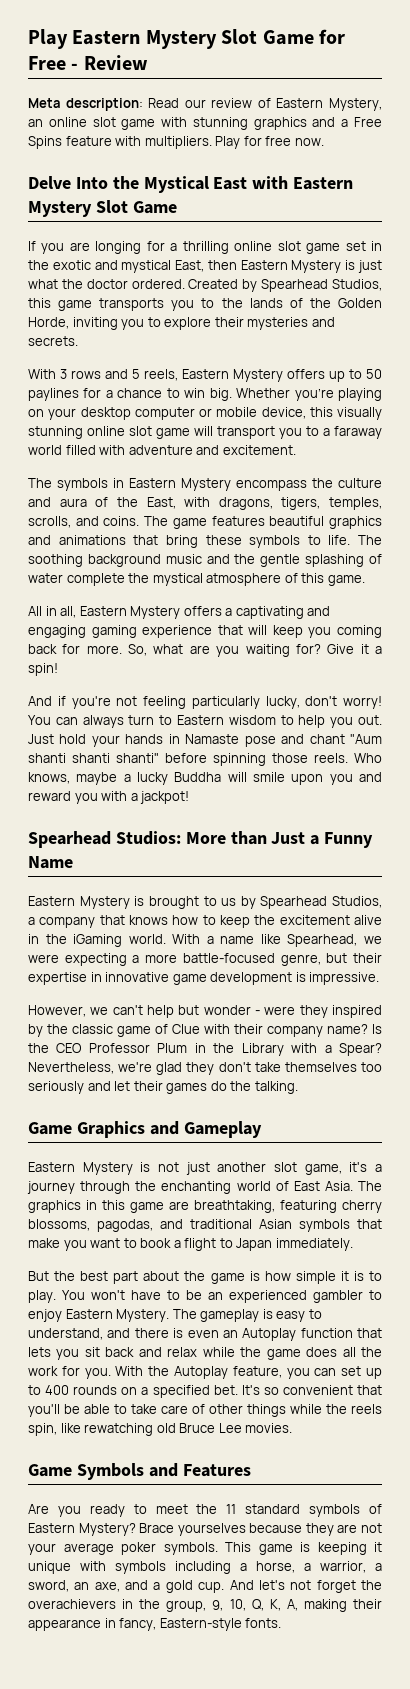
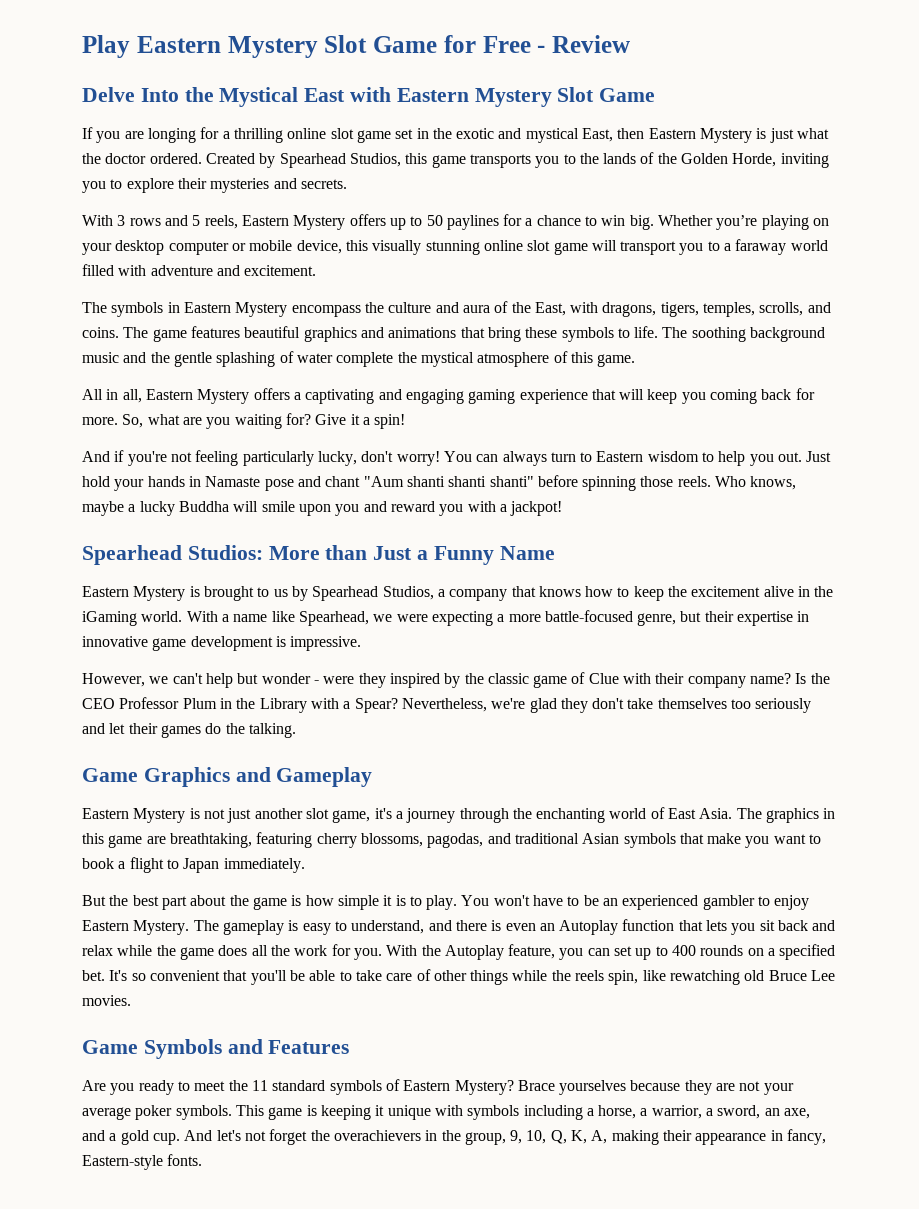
- Meta description: Read our review of Eastern Mystery, an online slot game with stunning graphics and a Free Spins feature with multipliers. Play for free now.

